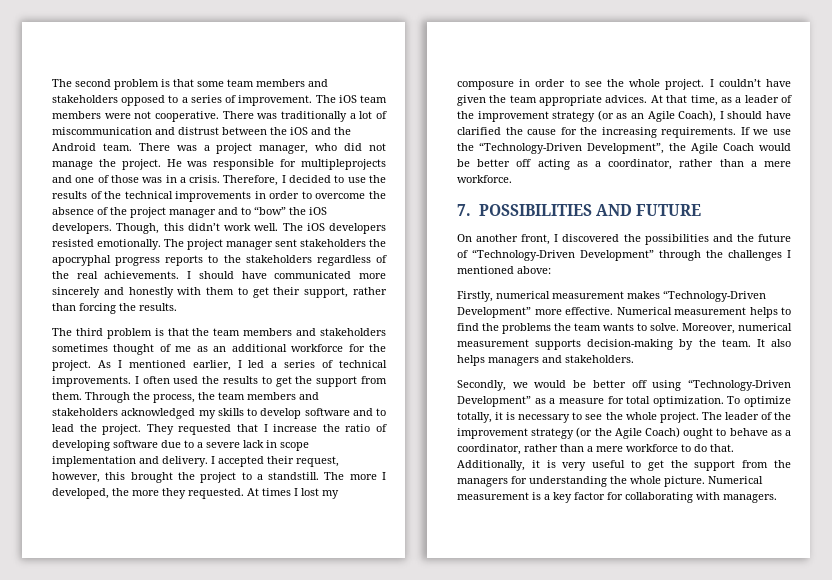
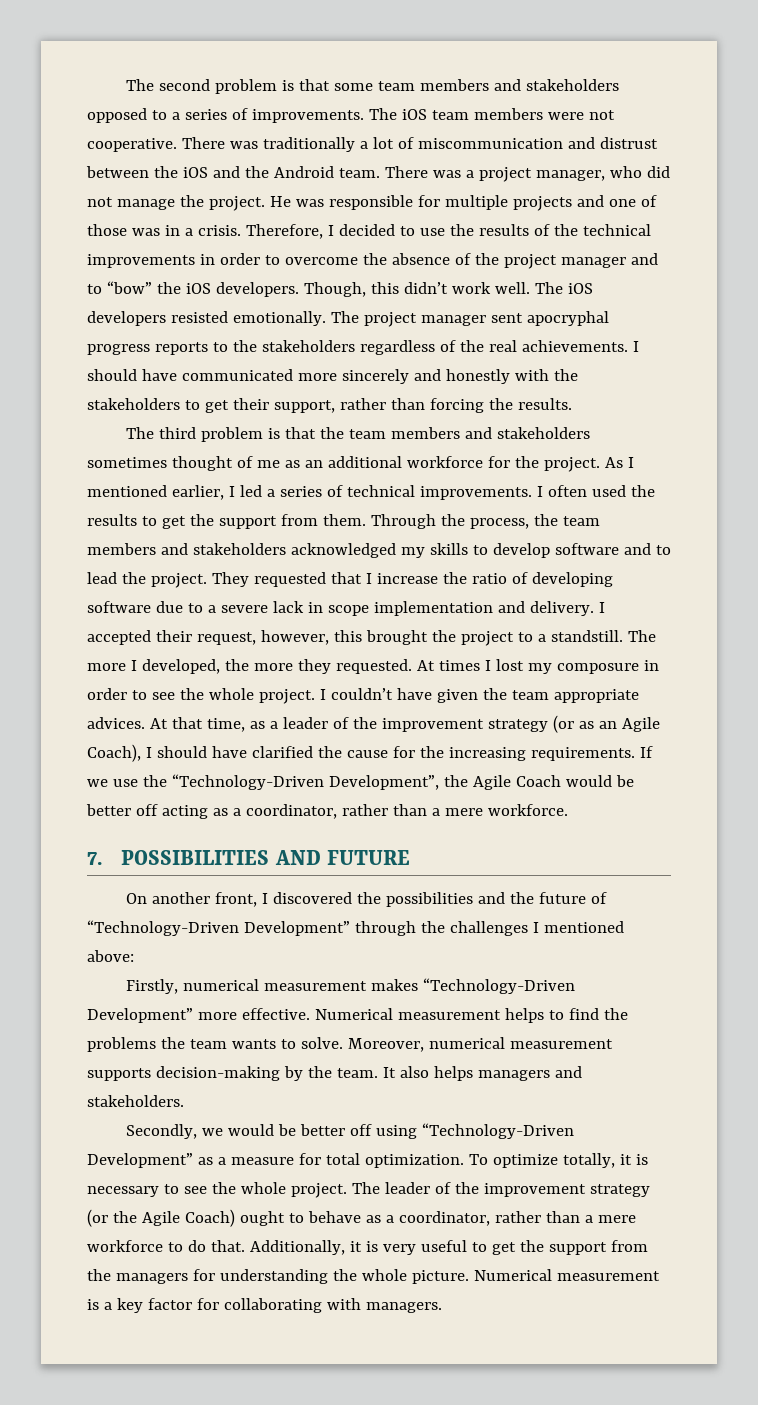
- The second problem is that some team members and stakeholders opposed to a series of improvement.
+ The second problem is that some team members and stakeholders opposed to a series of improvements.
- He was responsible for multipleprojects and one of those was in a crisis.
+ He was responsible for multiple projects and one of those was in a crisis.
- The project manager sent stakeholders the apocryphal progress reports to the stakeholders regardless of the real achievements.
+ The project manager sent apocryphal progress reports to the stakeholders regardless of the real achievements.
- I should have communicated more sincerely and honestly with them to get their support, rather than forcing the results.
+ I should have communicated more sincerely and honestly with the stakeholders to get their support, rather than forcing the results.

